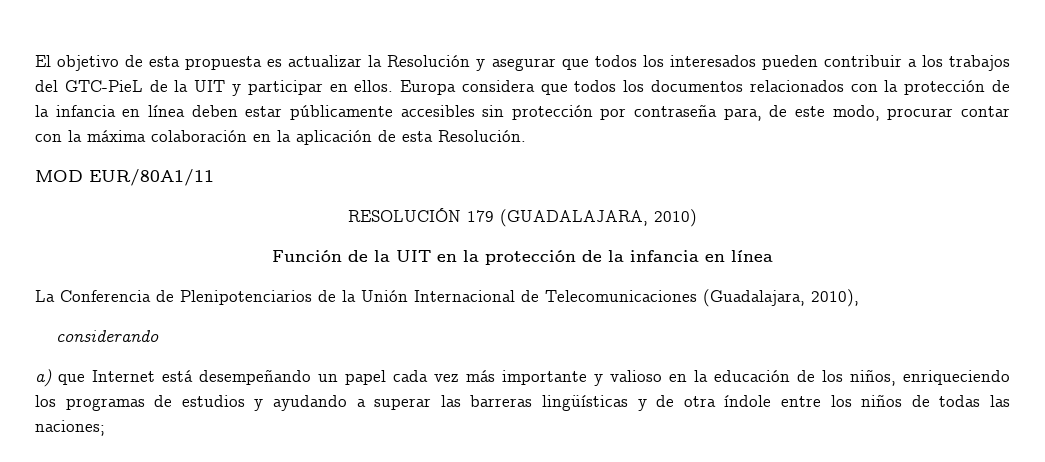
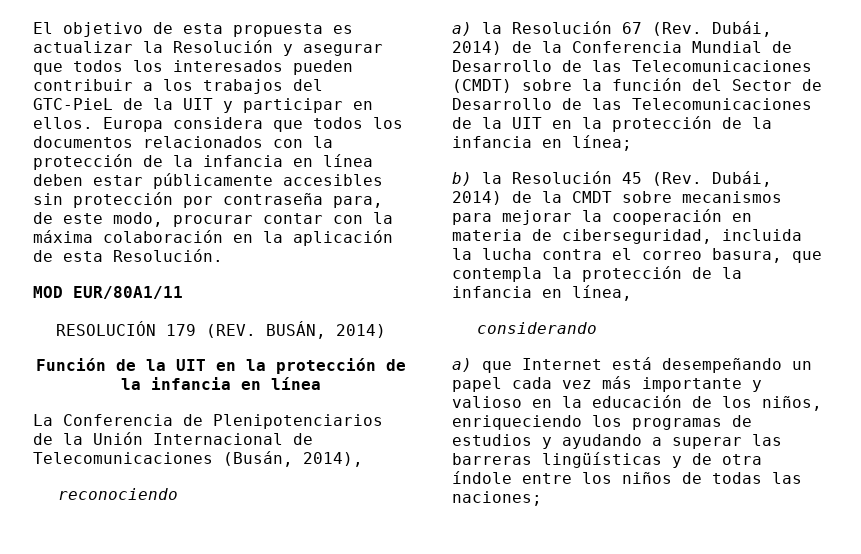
- RESOLUCIÓN 179 (GUADALAJARA, 2010)
+ RESOLUCIÓN 179 (REV. BUSÁN, 2014)
- La Conferencia de Plenipotenciarios de la Unión Internacional de Telecomunicaciones (Guadalajara, 2010),
+ La Conferencia de Plenipotenciarios de la Unión Internacional de Telecomunicaciones (Busán, 2014),
+ reconociendo
+ a) la Resolución 67 (Rev. Dubái, 2014) de la Conferencia Mundial de Desarrollo de las Telecomunicaciones (CMDT) sobre la función del Sector de Desarrollo de las Telecomunicaciones de la UIT en la protección de la infancia en línea;
+ b) la Resolución 45 (Rev. Dubái, 2014) de la CMDT sobre mecanismos para mejorar la cooperación en materia de ciberseguridad, incluida la lucha contra el correo basura, que contempla la protección de la infancia en línea,

